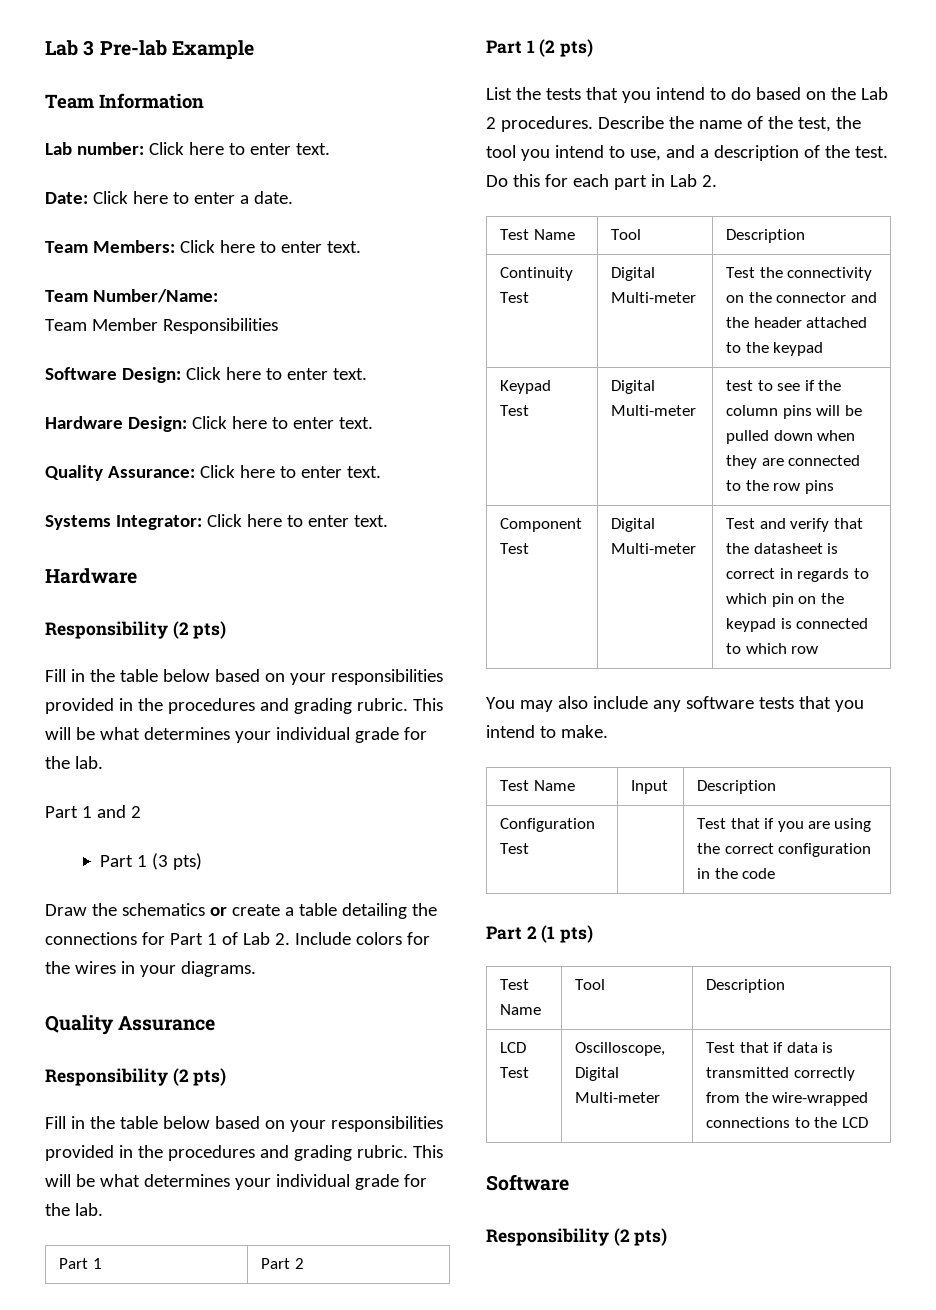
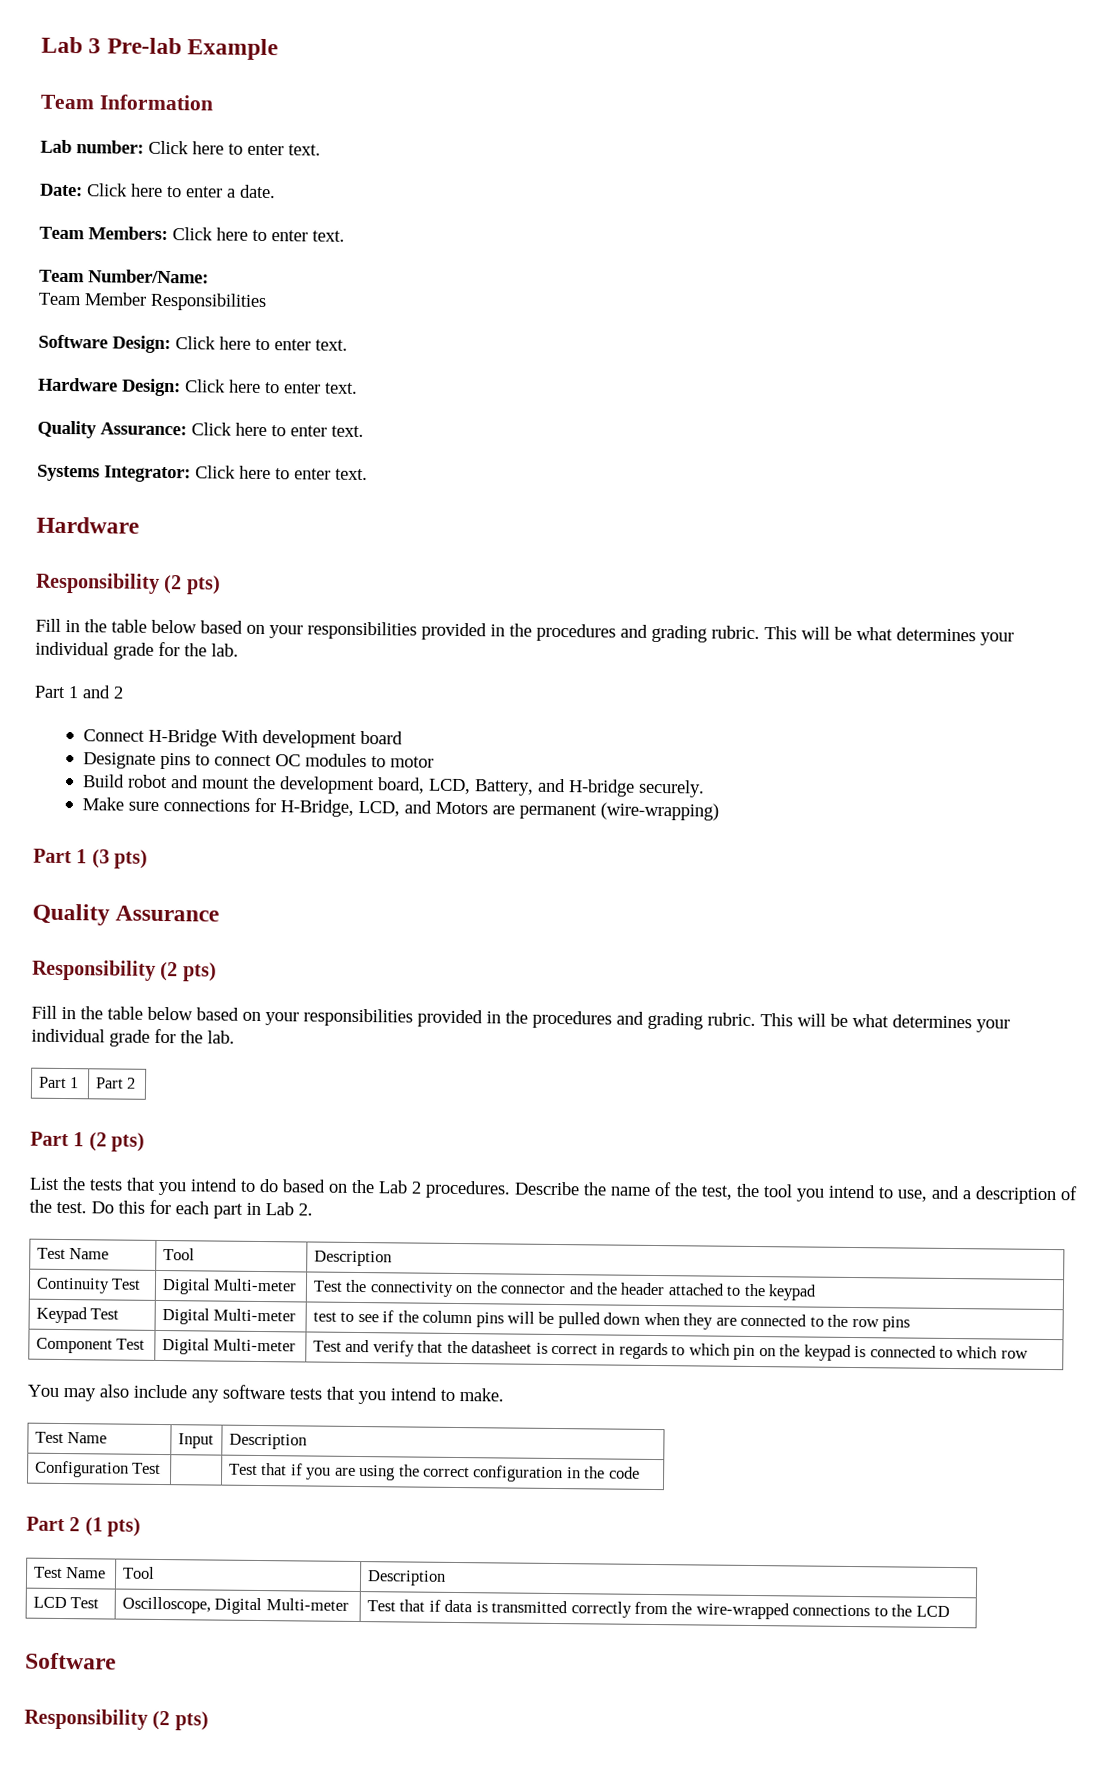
+ Connect H-Bridge With development board
+ Designate pins to connect OC modules to motor
+ Build robot and mount the development board, LCD, Battery, and H-bridge securely.
+ Make sure connections for H-Bridge, LCD, and Motors are permanent (wire-wrapping)
  Part 1 (3 pts)
- Draw the schematics or create a table detailing the connections for Part 1 of Lab 2. Include colors for the wires in your diagrams.

